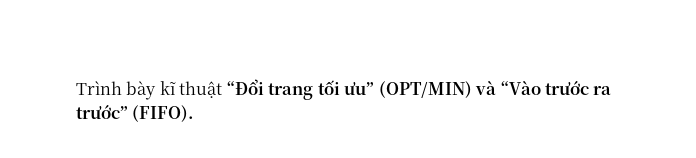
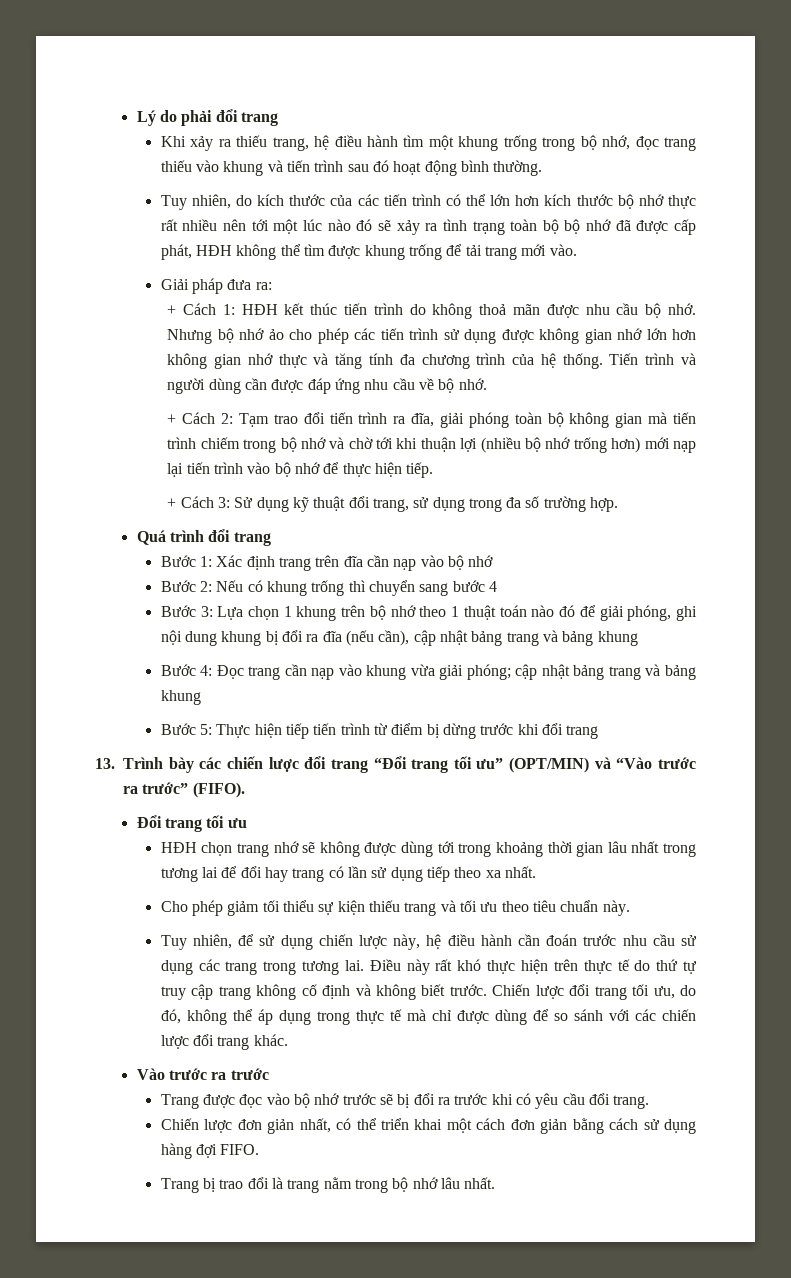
- Trình bày kĩ thuật “Đổi trang tối ưu” (OPT/MIN) và “Vào trước ra trước” (FIFO).
+ Lý do phải đổi trang
+ Khi xảy ra thiếu trang, hệ điều hành tìm một khung trống trong bộ nhớ, đọc trang thiếu vào khung và tiến trình sau đó hoạt động bình thường.
+ Tuy nhiên, do kích thước của các tiến trình có thể lớn hơn kích thước bộ nhớ thực rất nhiều nên tới một lúc nào đó sẽ xảy ra tình trạng toàn bộ bộ nhớ đã được cấp phát, HĐH không thể tìm được khung trống để tải trang mới vào.
+ Giải pháp đưa ra:
+ + Cách 1: HĐH kết thúc tiến trình do không thoả mãn được nhu cầu bộ nhớ. Nhưng bộ nhớ ảo cho phép các tiến trình sử dụng được không gian nhớ lớn hơn không gian nhớ thực và tăng tính đa chương trình của hệ thống. Tiến trình và người dùng cần được đáp ứng nhu cầu về bộ nhớ.
+ + Cách 2: Tạm trao đổi tiến trình ra đĩa, giải phóng toàn bộ không gian mà tiến trình chiếm trong bộ nhớ và chờ tới khi thuận lợi (nhiều bộ nhớ trống hơn) mới nạp lại tiến trình vào bộ nhớ để thực hiện tiếp.
+ + Cách 3: Sử dụng kỹ thuật đổi trang, sử dụng trong đa số trường hợp.
+ Quá trình đổi trang
+ Bước 1: Xác định trang trên đĩa cần nạp vào bộ nhớ
+ Bước 2: Nếu có khung trống thì chuyển sang bước 4
+ Bước 3: Lựa chọn 1 khung trên bộ nhớ theo 1 thuật toán nào đó để giải phóng, ghi nội dung khung bị đổi ra đĩa (nếu cần), cập nhật bảng trang và bảng khung
+ Bước 4: Đọc trang cần nạp vào khung vừa giải phóng; cập nhật bảng trang và bảng khung
+ Bước 5: Thực hiện tiếp tiến trình từ điểm bị dừng trước khi đổi trang
+ 13. Trình bày các chiến lược đổi trang “Đổi trang tối ưu” (OPT/MIN) và “Vào trước ra trước” (FIFO).
+ Đổi trang tối ưu
+ HĐH chọn trang nhớ sẽ không được dùng tới trong khoảng thời gian lâu nhất trong tương lai để đổi hay trang có lần sử dụng tiếp theo xa nhất.
+ Cho phép giảm tối thiểu sự kiện thiếu trang và tối ưu theo tiêu chuẩn này.
+ Tuy nhiên, để sử dụng chiến lược này, hệ điều hành cần đoán trước nhu cầu sử dụng các trang trong tương lai. Điều này rất khó thực hiện trên thực tế do thứ tự truy cập trang không cố định và không biết trước. Chiến lược đổi trang tối ưu, do đó, không thể áp dụng trong thực tế mà chỉ được dùng để so sánh với các chiến lược đổi trang khác.
+ Vào trước ra trước
+ Trang được đọc vào bộ nhớ trước sẽ bị đổi ra trước khi có yêu cầu đổi trang.
+ Chiến lược đơn giản nhất, có thể triển khai một cách đơn giản bằng cách sử dụng hàng đợi FIFO.
+ Trang bị trao đổi là trang nằm trong bộ nhớ lâu nhất.

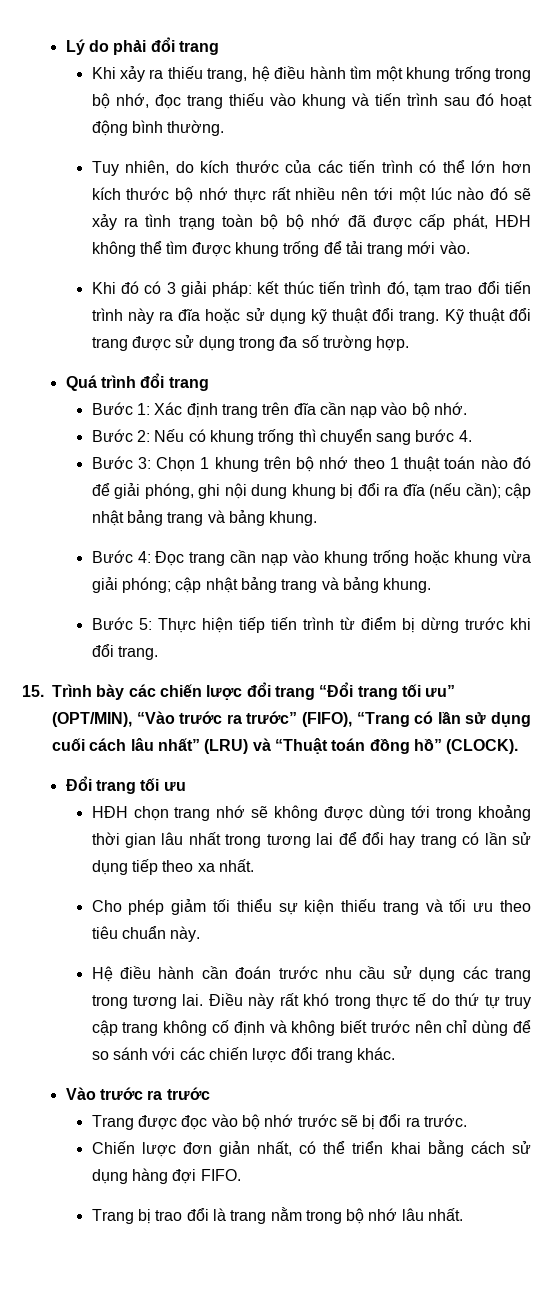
- Giải pháp đưa ra:
- + Cách 1: HĐH kết thúc tiến trình do không thoả mãn được nhu cầu bộ nhớ. Nhưng bộ nhớ ảo cho phép các tiến trình sử dụng được không gian nhớ lớn hơn không gian nhớ thực và tăng tính đa chương trình của hệ thống. Tiến trình và người dùng cần được đáp ứng nhu cầu về bộ nhớ.
- + Cách 2: Tạm trao đổi tiến trình ra đĩa, giải phóng toàn bộ không gian mà tiến trình chiếm trong bộ nhớ và chờ tới khi thuận lợi (nhiều bộ nhớ trống hơn) mới nạp lại tiến trình vào bộ nhớ để thực hiện tiếp.
- + Cách 3: Sử dụng kỹ thuật đổi trang, sử dụng trong đa số trường hợp.
+ Khi đó có 3 giải pháp: kết thúc tiến trình đó, tạm trao đổi tiến trình này ra đĩa hoặc sử dụng kỹ thuật đổi trang. Kỹ thuật đổi trang được sử dụng trong đa số trường hợp.
- Bước 1: Xác định trang trên đĩa cần nạp vào bộ nhớ
+ Bước 1: Xác định trang trên đĩa cần nạp vào bộ nhớ.
- Bước 2: Nếu có khung trống thì chuyển sang bước 4
+ Bước 2: Nếu có khung trống thì chuyển sang bước 4.
- Bước 3: Lựa chọn 1 khung trên bộ nhớ theo 1 thuật toán nào đó để giải phóng, ghi nội dung khung bị đổi ra đĩa (nếu cần), cập nhật bảng trang và bảng khung
+ Bước 3: Chọn 1 khung trên bộ nhớ theo 1 thuật toán nào đó để giải phóng, ghi nội dung khung bị đổi ra đĩa (nếu cần); cập nhật bảng trang và bảng khung.
- Bước 4: Đọc trang cần nạp vào khung vừa giải phóng; cập nhật bảng trang và bảng khung
+ Bước 4: Đọc trang cần nạp vào khung trống hoặc khung vừa giải phóng; cập nhật bảng trang và bảng khung.
- Bước 5: Thực hiện tiếp tiến trình từ điểm bị dừng trước khi đổi trang
- 13. Trình bày các chiến lược đổi trang “Đổi trang tối ưu” (OPT/MIN) và “Vào trước ra trước” (FIFO).
+ Bước 5: Thực hiện tiếp tiến trình từ điểm bị dừng trước khi đổi trang.
+ 15. Trình bày các chiến lược đổi trang “Đổi trang tối ưu” (OPT/MIN), “Vào trước ra trước” (FIFO), “Trang có lần sử dụng cuối cách lâu nhất” (LRU) và “Thuật toán đồng hồ” (CLOCK).
- Tuy nhiên, để sử dụng chiến lược này, hệ điều hành cần đoán trước nhu cầu sử dụng các trang trong tương lai.
+ Hệ điều hành cần đoán trước nhu cầu sử dụng các trang trong tương lai.
- Điều này rất khó thực hiện trên thực tế do thứ tự truy cập trang không cố định và không biết trước. Chiến lược đổi trang tối ưu, do đó, không thể áp dụng trong thực tế mà chỉ được dùng để so sánh với các chiến lược đổi trang khác.
+ Điều này rất khó trong thực tế do thứ tự truy cập trang không cố định và không biết trước nên chỉ dùng để so sánh với các chiến lược đổi trang khác.
- Trang được đọc vào bộ nhớ trước sẽ bị đổi ra trước khi có yêu cầu đổi trang.
+ Trang được đọc vào bộ nhớ trước sẽ bị đổi ra trước.
- Chiến lược đơn giản nhất, có thể triển khai một cách đơn giản bằng cách sử dụng hàng đợi FIFO.
+ Chiến lược đơn giản nhất, có thể triển khai bằng cách sử dụng hàng đợi FIFO.

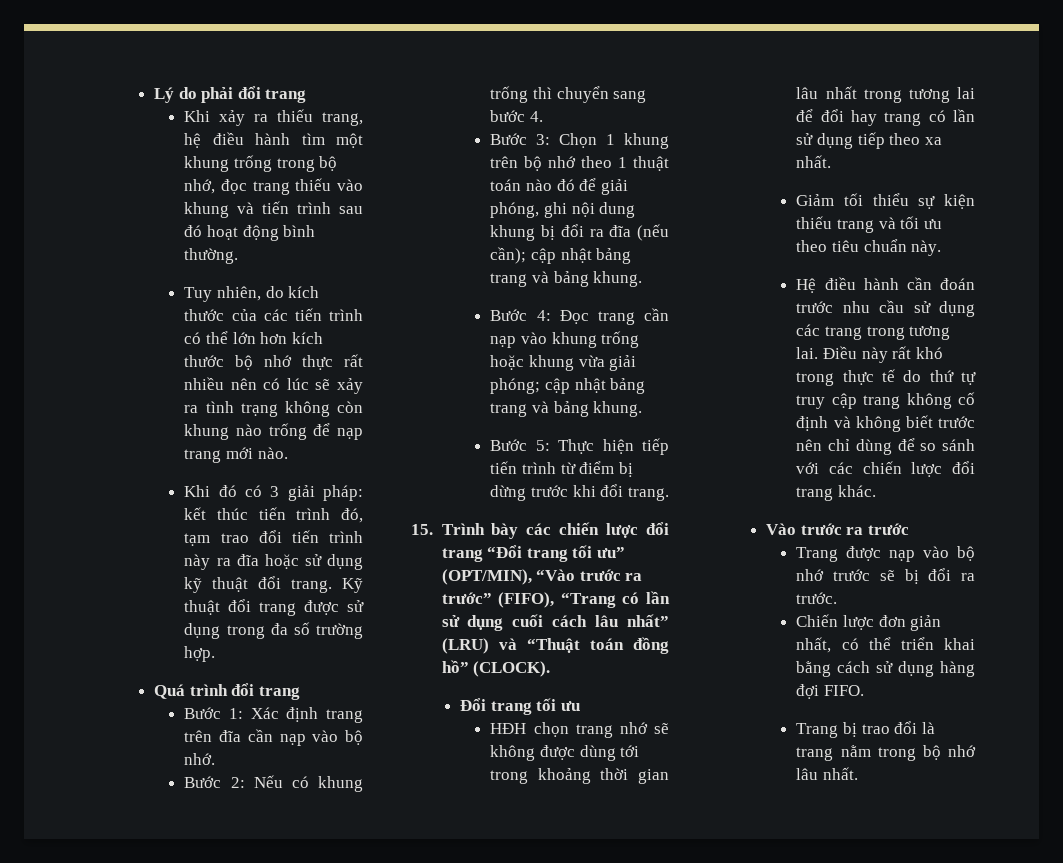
- Tuy nhiên, do kích thước của các tiến trình có thể lớn hơn kích thước bộ nhớ thực rất nhiều nên tới một lúc nào đó sẽ xảy ra tình trạng toàn bộ bộ nhớ đã được cấp phát, HĐH không thể tìm được khung trống để tải trang mới vào.
+ Tuy nhiên, do kích thước của các tiến trình có thể lớn hơn kích thước bộ nhớ thực rất nhiều nên có lúc sẽ xảy ra tình trạng không còn khung nào trống để nạp trang mới nào.
- Cho phép giảm tối thiểu sự kiện thiếu trang và tối ưu theo tiêu chuẩn này.
+ Giảm tối thiểu sự kiện thiếu trang và tối ưu theo tiêu chuẩn này.
- Trang được đọc vào bộ nhớ trước sẽ bị đổi ra trước.
+ Trang được nạp vào bộ nhớ trước sẽ bị đổi ra trước.

